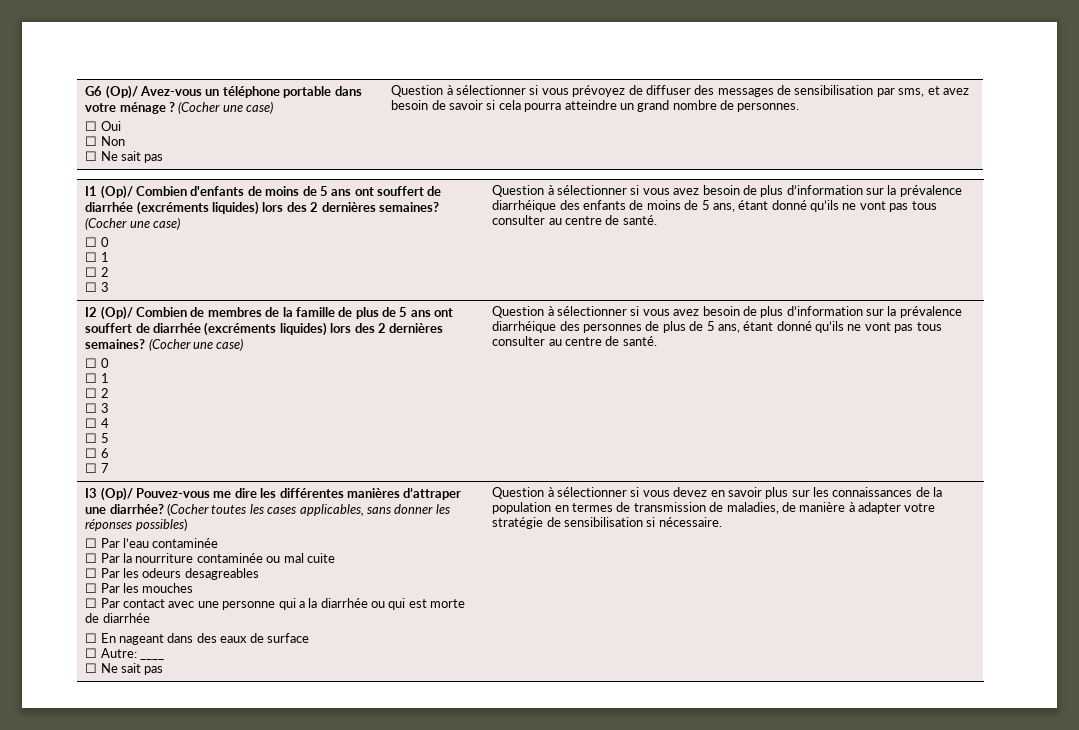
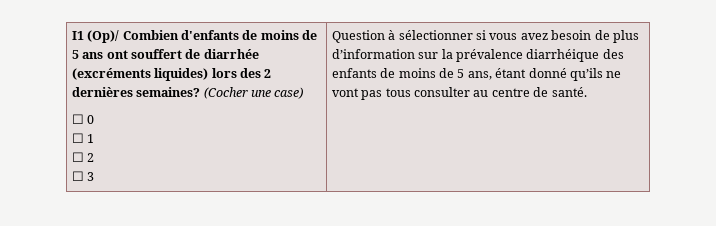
- G6 (Op)/ Avez-vous un téléphone portable dans votre ménage ? (Cocher une case)
- ☐ Oui
- ☐ Non
- ☐ Ne sait pas | Question à sélectionner si vous prévoyez de diffuser des messages de sensibilisation par sms, et avez besoin de savoir si cela pourra atteindre un grand nombre de personnes.
- I2 (Op)/ Combien de membres de la famille de plus de 5 ans ont souffert de diarrhée (excréments liquides) lors des 2 dernières semaines? (Cocher une case)
- ☐ 0
- ☐ 1
- ☐ 2
- ☐ 3
- ☐ 4
- ☐ 5
- ☐ 6
- ☐ 7 | Question à sélectionner si vous avez besoin de plus d’information sur la prévalence diarrhéique des personnes de plus de 5 ans, étant donné qu’ils ne vont pas tous consulter au centre de santé.
- I3 (Op)/ Pouvez-vous me dire les différentes manières d’attraper une diarrhée? (Cocher toutes les cases applicables, sans donner les réponses possibles)
- ☐ Par l’eau contaminée
- ☐ Par la nourriture contaminée ou mal cuite
- ☐ Par les odeurs desagreables
- ☐ Par les mouches
- ☐ Par contact avec une personne qui a la diarrhée ou qui est morte de diarrhée
- ☐ En nageant dans des eaux de surface
- ☐ Autre: ____
- ☐ Ne sait pas | Question à sélectionner si vous devez en savoir plus sur les connaissances de la population en termes de transmission de maladies, de manière à adapter votre stratégie de sensibilisation si nécessaire.

